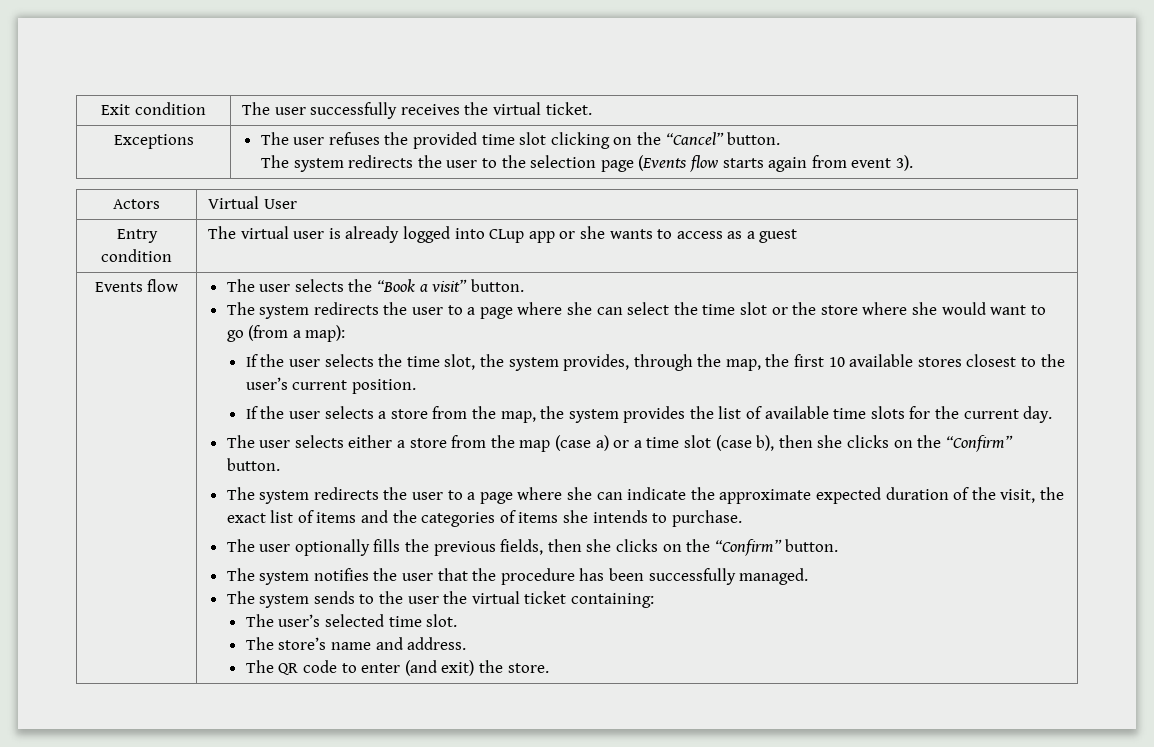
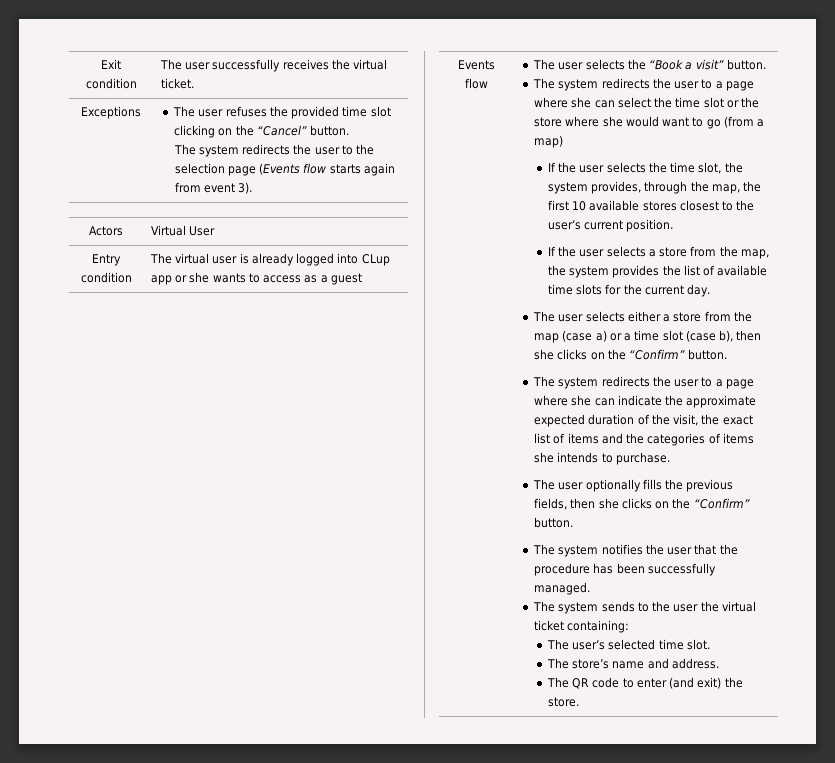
- The system redirects the user to a page where she can select the time slot or the store where she would want to go (from a map):
+ The system redirects the user to a page where she can select the time slot or the store where she would want to go (from a map)

